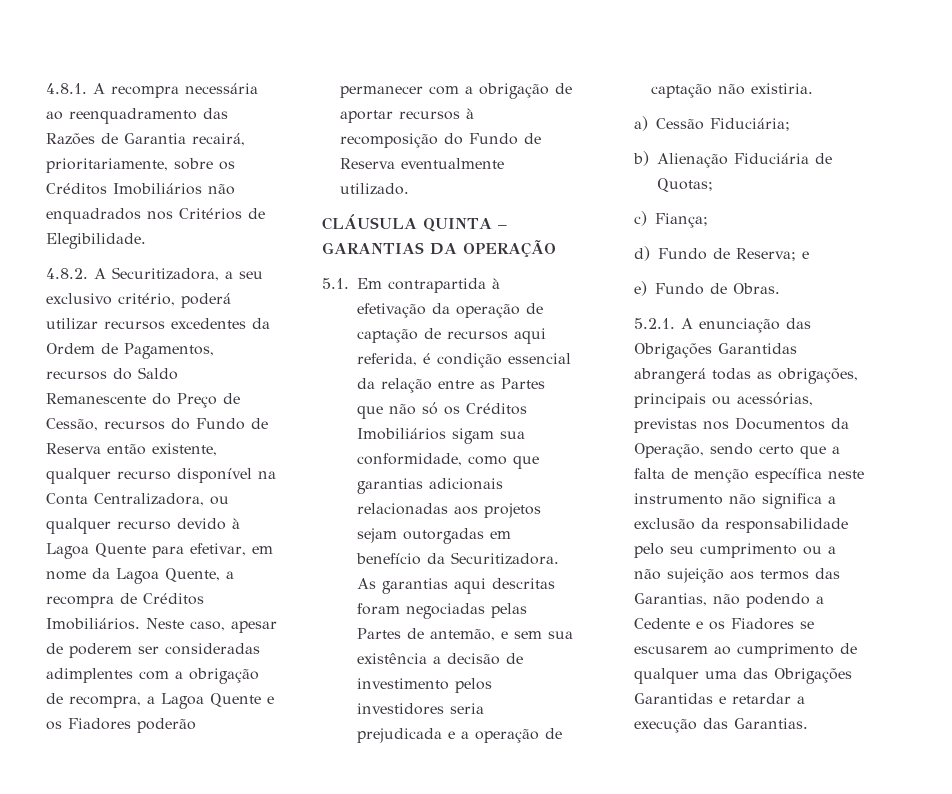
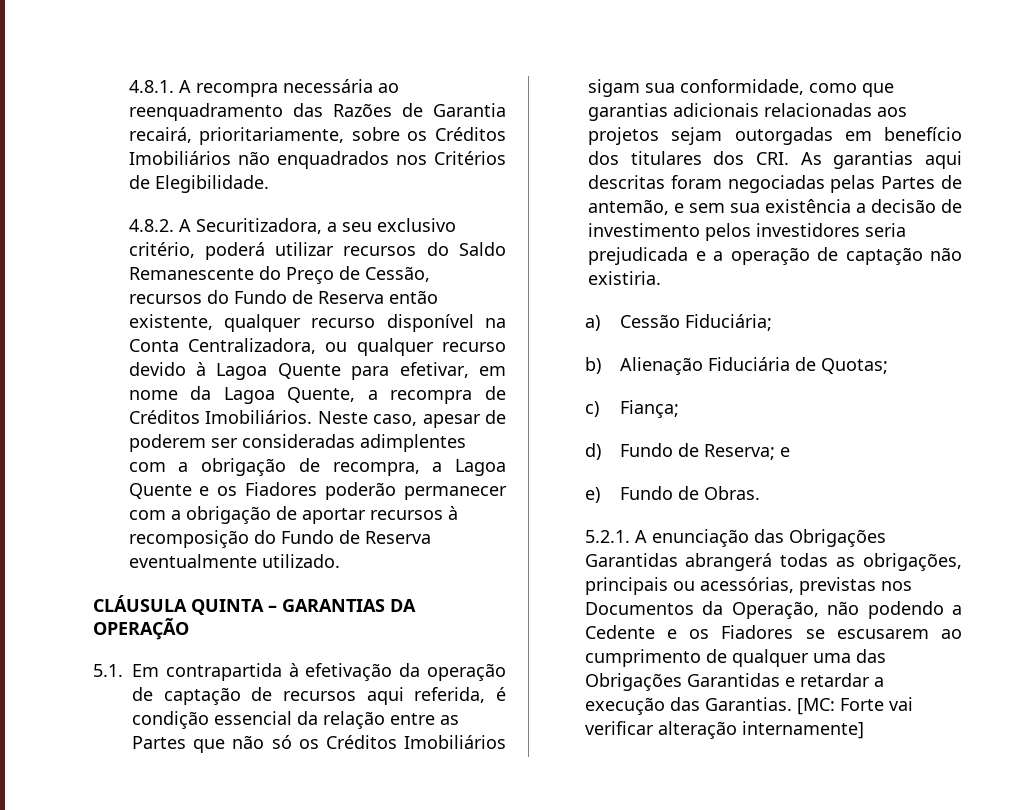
- 4.8.2. A Securitizadora, a seu exclusivo critério, poderá utilizar recursos excedentes da Ordem de Pagamentos, recursos do Saldo Remanescente do Preço de Cessão, recursos do Fundo de Reserva então existente, qualquer recurso disponível na Conta Centralizadora, ou qualquer recurso devido à Lagoa Quente para efetivar, em nome da Lagoa Quente, a recompra de Créditos Imobiliários.
+ 4.8.2. A Securitizadora, a seu exclusivo critério, poderá utilizar recursos do Saldo Remanescente do Preço de Cessão, recursos do Fundo de Reserva então existente, qualquer recurso disponível na Conta Centralizadora, ou qualquer recurso devido à Lagoa Quente para efetivar, em nome da Lagoa Quente, a recompra de Créditos Imobiliários.
- 5.1. Em contrapartida à efetivação da operação de captação de recursos aqui referida, é condição essencial da relação entre as Partes que não só os Créditos Imobiliários sigam sua conformidade, como que garantias adicionais relacionadas aos projetos sejam outorgadas em benefício da Securitizadora. As garantias aqui descritas foram negociadas pelas Partes de antemão, e sem sua existência a decisão de investimento pelos investidores seria prejudicada e a operação de captação não existiria.
+ 5.1. Em contrapartida à efetivação da operação de captação de recursos aqui referida, é condição essencial da relação entre as Partes que não só os Créditos Imobiliários sigam sua conformidade, como que garantias adicionais relacionadas aos projetos sejam outorgadas em benefício dos titulares dos CRI. As garantias aqui descritas foram negociadas pelas Partes de antemão, e sem sua existência a decisão de investimento pelos investidores seria prejudicada e a operação de captação não existiria.
- 5.2.1. A enunciação das Obrigações Garantidas abrangerá todas as obrigações, principais ou acessórias, previstas nos Documentos da Operação, sendo certo que a falta de menção específica neste instrumento não significa a exclusão da responsabilidade pelo seu cumprimento ou a não sujeição aos termos das Garantias, não podendo a Cedente e os Fiadores se escusarem ao cumprimento de qualquer uma das Obrigações Garantidas e retardar a execução das Garantias.
+ 5.2.1. A enunciação das Obrigações Garantidas abrangerá todas as obrigações, principais ou acessórias, previstas nos Documentos da Operação, não podendo a Cedente e os Fiadores se escusarem ao cumprimento de qualquer uma das Obrigações Garantidas e retardar a execução das Garantias.
+ [MC: Forte vai verificar alteração internamente]

